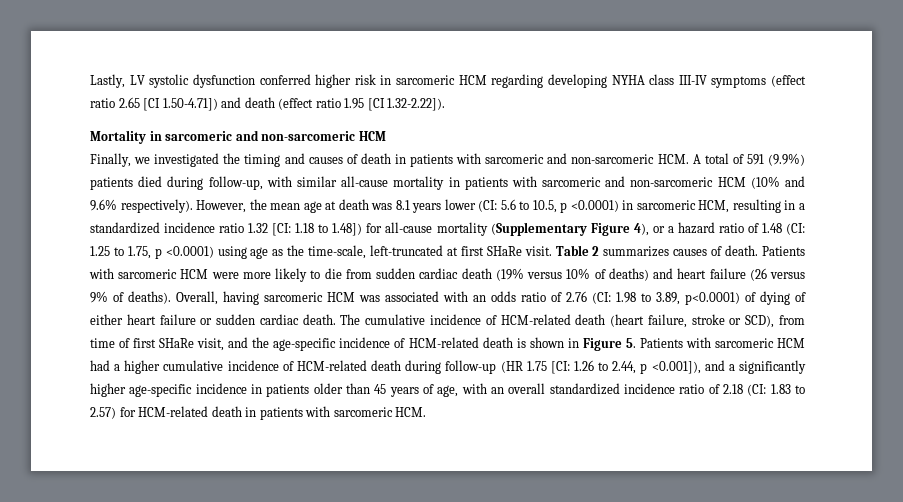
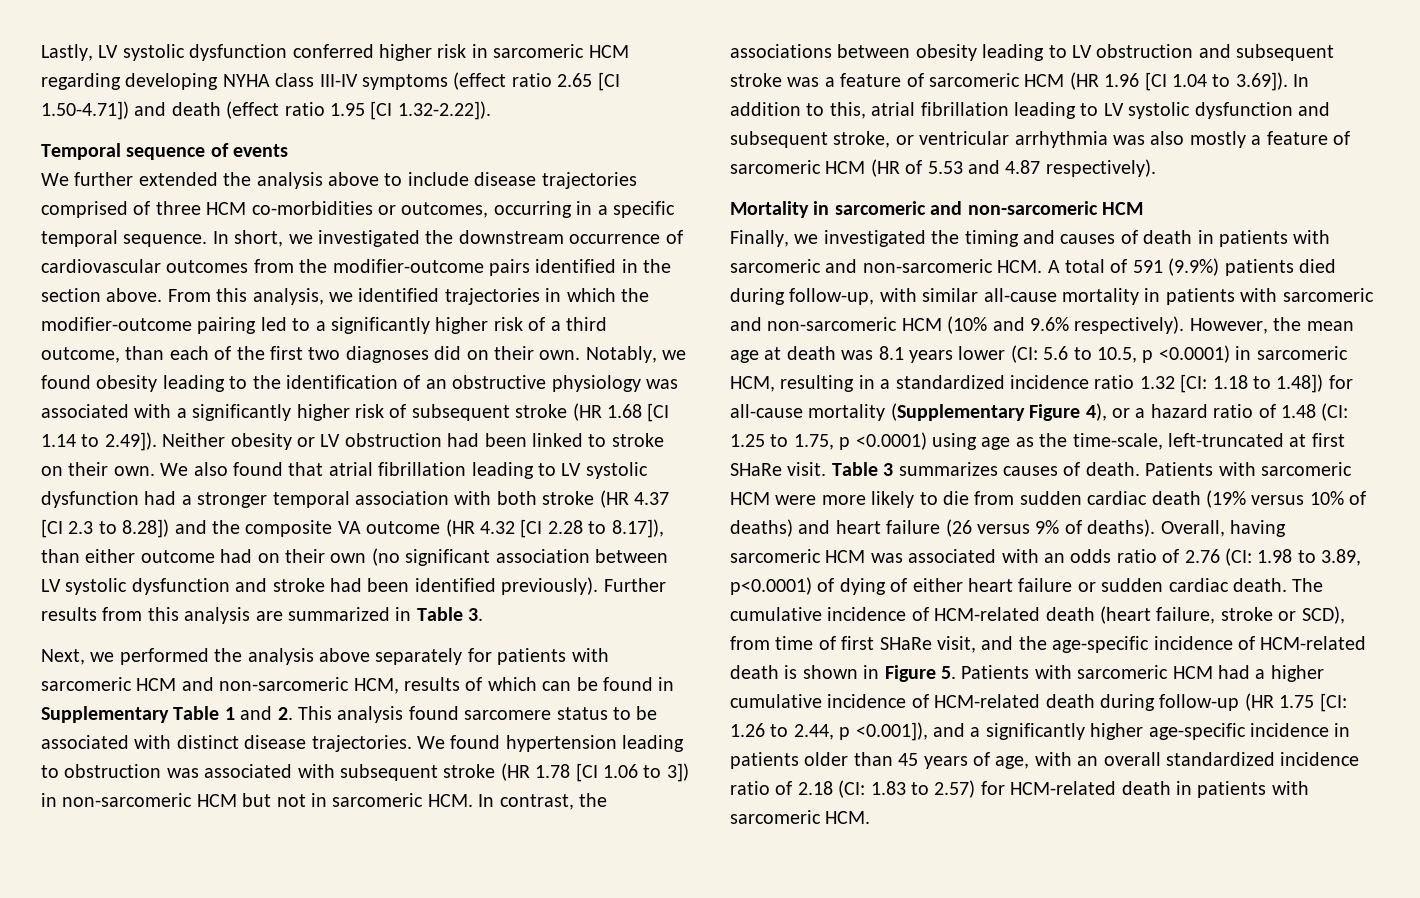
+ Temporal sequence of events
+ We further extended the analysis above to include disease trajectories comprised of three HCM co-morbidities or outcomes, occurring in a specific temporal sequence. In short, we investigated the downstream occurrence of cardiovascular outcomes from the modifier-outcome pairs identified in the section above. From this analysis, we identified trajectories in which the modifier-outcome pairing led to a significantly higher risk of a third outcome, than each of the first two diagnoses did on their own. Notably, we found obesity leading to the identification of an obstructive physiology was associated with a significantly higher risk of subsequent stroke (HR 1.68 [CI 1.14 to 2.49]). Neither obesity or LV obstruction had been linked to stroke on their own. We also found that atrial fibrillation leading to LV systolic dysfunction had a stronger temporal association with both stroke (HR 4.37 [CI 2.3 to 8.28]) and the composite VA outcome (HR 4.32 [CI 2.28 to 8.17]), than either outcome had on their own (no significant association between LV systolic dysfunction and stroke had been identified previously). Further results from this analysis are summarized in Table 3.
+ Next, we performed the analysis above separately for patients with sarcomeric HCM and non-sarcomeric HCM, results of which can be found in Supplementary Table 1 and 2. This analysis found sarcomere status to be associated with distinct disease trajectories. We found hypertension leading to obstruction was associated with subsequent stroke (HR 1.78 [CI 1.06 to 3]) in non-sarcomeric HCM but not in sarcomeric HCM. In contrast, the associations between obesity leading to LV obstruction and subsequent stroke was a feature of sarcomeric HCM (HR 1.96 [CI 1.04 to 3.69]). In addition to this, atrial fibrillation leading to LV systolic dysfunction and subsequent stroke, or ventricular arrhythmia was also mostly a feature of sarcomeric HCM (HR of 5.53 and 4.87 respectively).
- Table 2 summarizes causes of death.
+ Table 3 summarizes causes of death.

